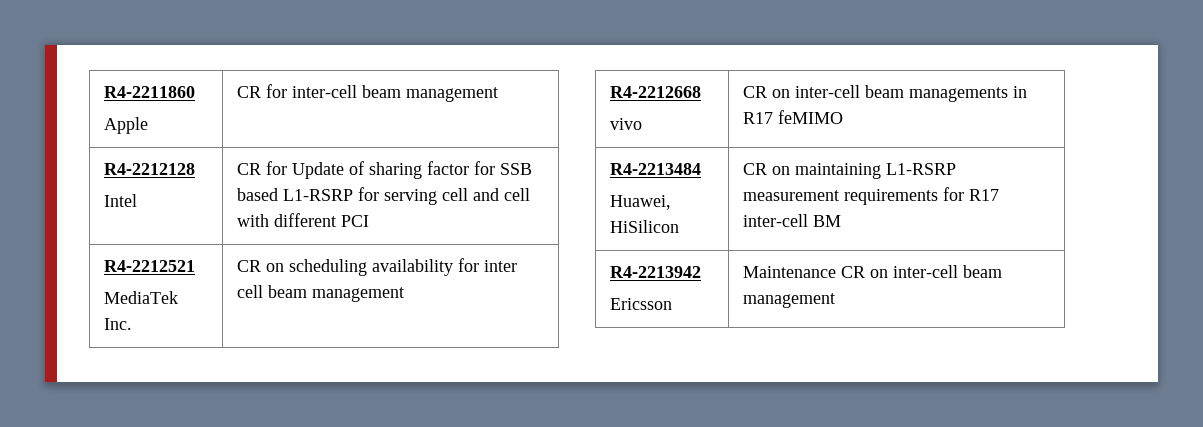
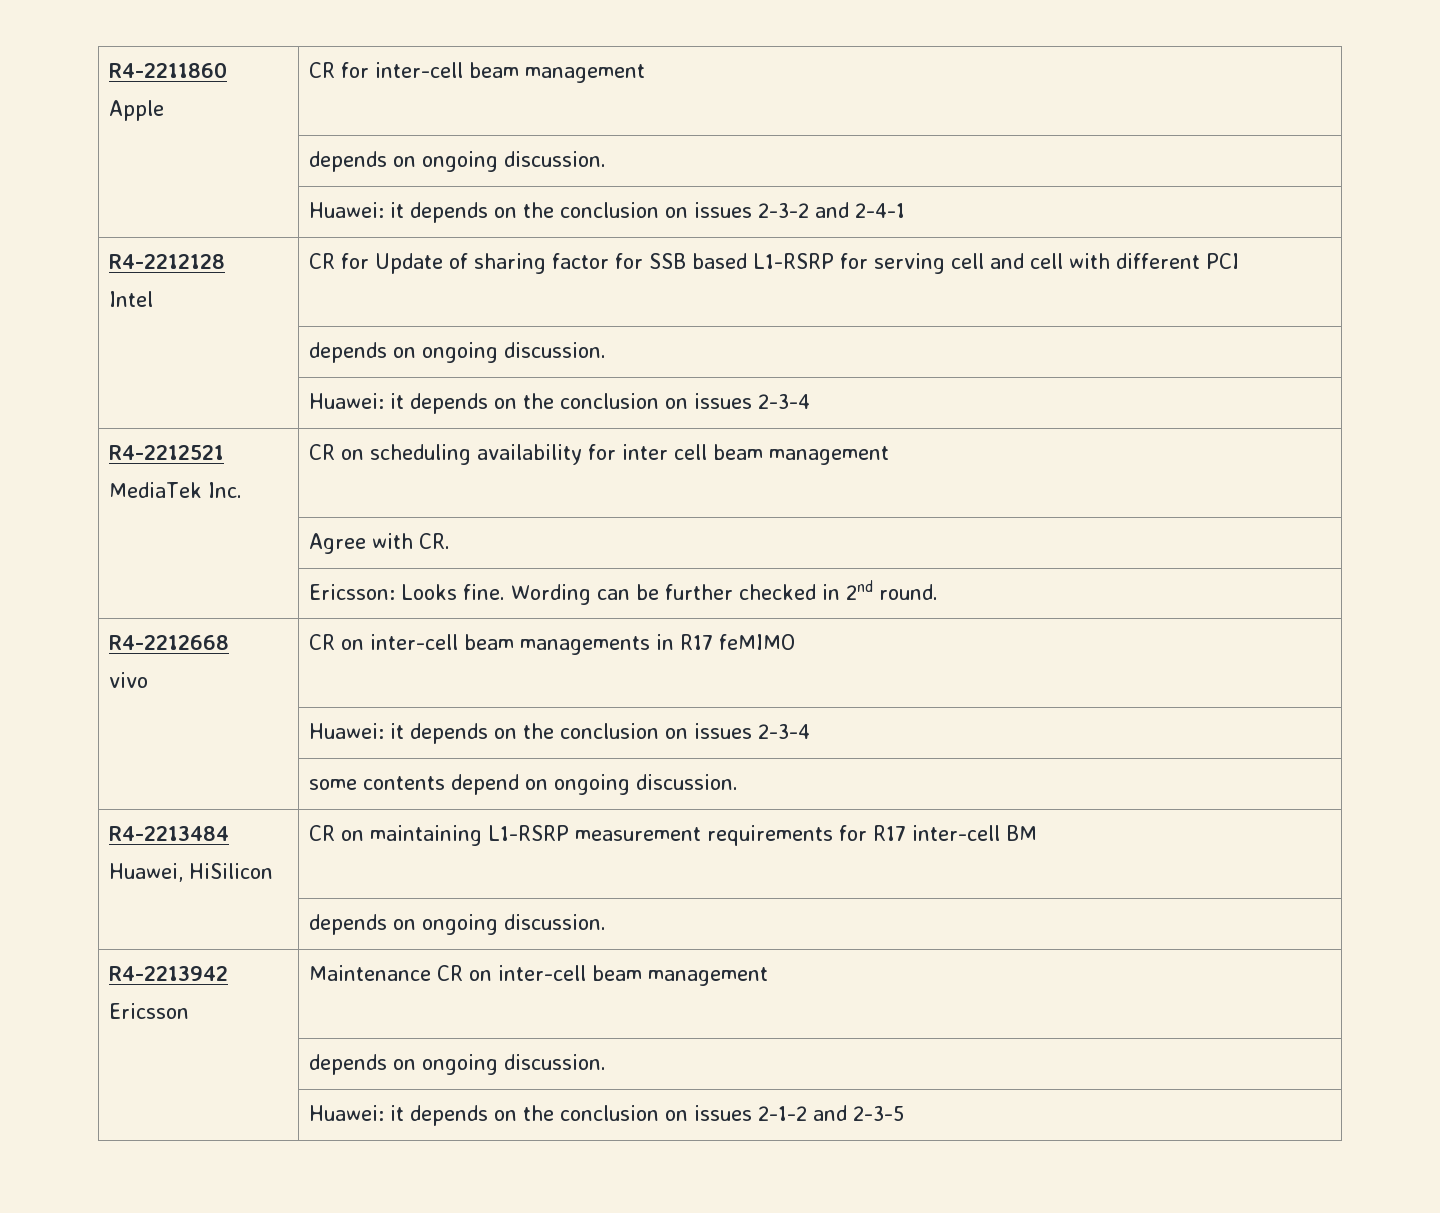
  R4-2211860
  Apple | CR for inter-cell beam management
+ | depends on ongoing discussion.
+ | Huawei: it depends on the conclusion on issues 2-3-2 and 2-4-1
  R4-2212128
  Intel | CR for Update of sharing factor for SSB based L1-RSRP for serving cell and cell with different PCI
+ | depends on ongoing discussion.
+ | Huawei: it depends on the conclusion on issues 2-3-4
+ | Agree with CR.
+ | Ericsson: Looks fine. Wording can be further checked in 2nd round.
  R4-2212668
  vivo | CR on inter-cell beam managements in R17 feMIMO
+ | Huawei: it depends on the conclusion on issues 2-3-4
+ | some contents depend on ongoing discussion.
  R4-2213484
  Huawei, HiSilicon | CR on maintaining L1-RSRP measurement requirements for R17 inter-cell BM
+ | depends on ongoing discussion.
  R4-2213942
  Ericsson | Maintenance CR on inter-cell beam management
+ | depends on ongoing discussion.
+ | Huawei: it depends on the conclusion on issues 2-1-2 and 2-3-5

